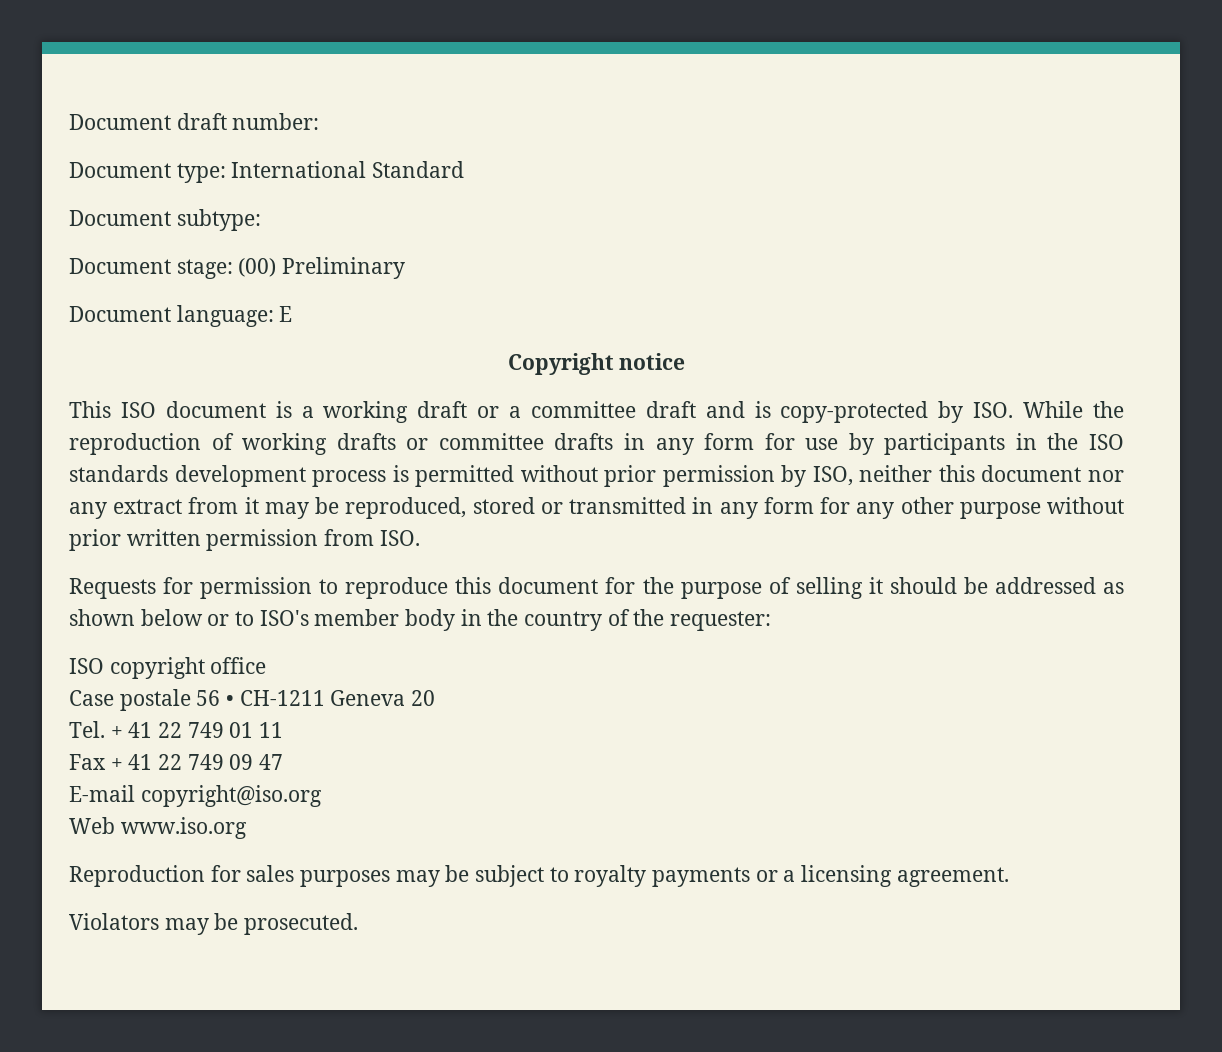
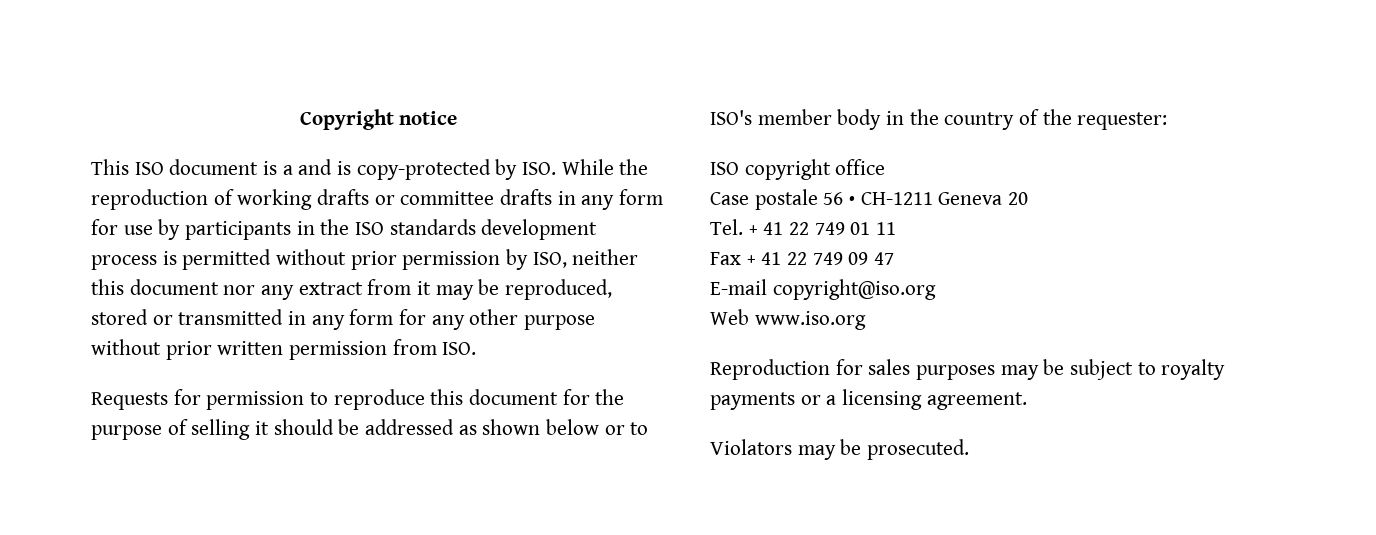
- Document draft number:
- Document type: International Standard
- Document subtype:
- Document stage: (00) Preliminary
- Document language: E
- This ISO document is a working draft or a committee draft and is copy-protected by ISO. While the reproduction of working drafts or committee drafts in any form for use by participants in the ISO standards development process is permitted without prior permission by ISO, neither this document nor any extract from it may be reproduced, stored or transmitted in any form for any other purpose without prior written permission from ISO.
+ This ISO document is a and is copy-protected by ISO. While the reproduction of working drafts or committee drafts in any form for use by participants in the ISO standards development process is permitted without prior permission by ISO, neither this document nor any extract from it may be reproduced, stored or transmitted in any form for any other purpose without prior written permission from ISO.

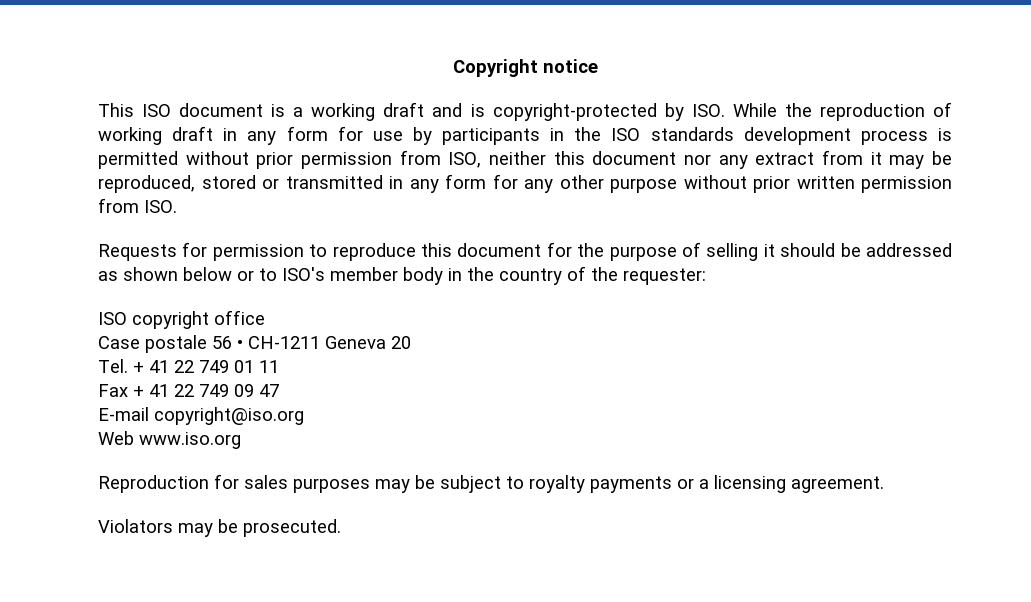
- This ISO document is a and is copy-protected by ISO. While the reproduction of working drafts or committee drafts in any form for use by participants in the ISO standards development process is permitted without prior permission by ISO, neither this document nor any extract from it may be reproduced, stored or transmitted in any form for any other purpose without prior written permission from ISO.
+ This ISO document is a working draft and is copyright-protected by ISO. While the reproduction of working draft in any form for use by participants in the ISO standards development process is permitted without prior permission from ISO, neither this document nor any extract from it may be reproduced, stored or transmitted in any form for any other purpose without prior written permission from ISO.

